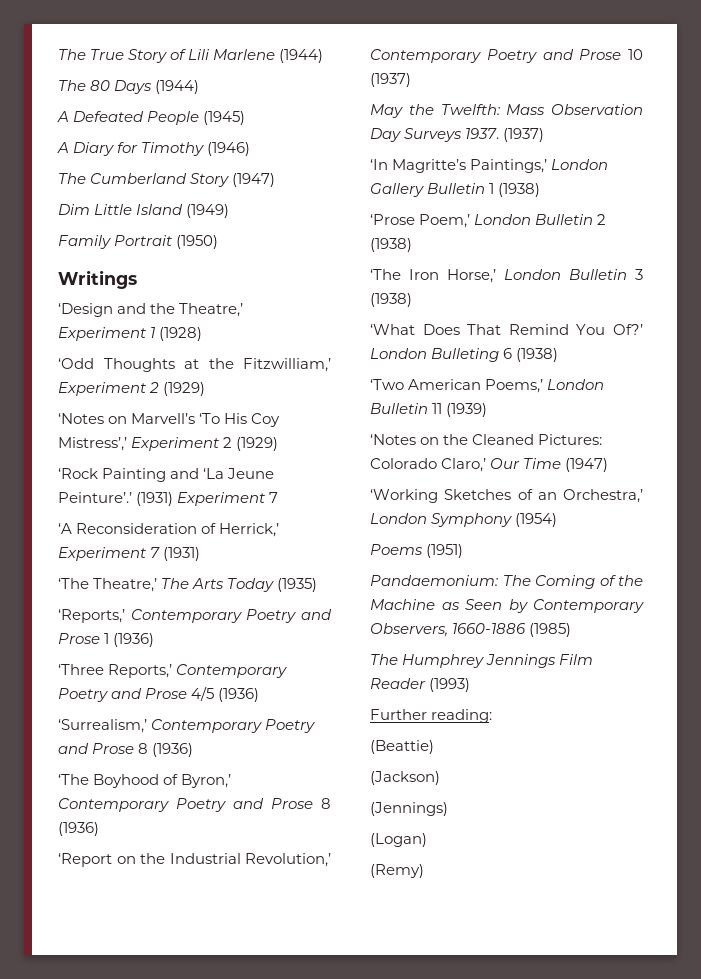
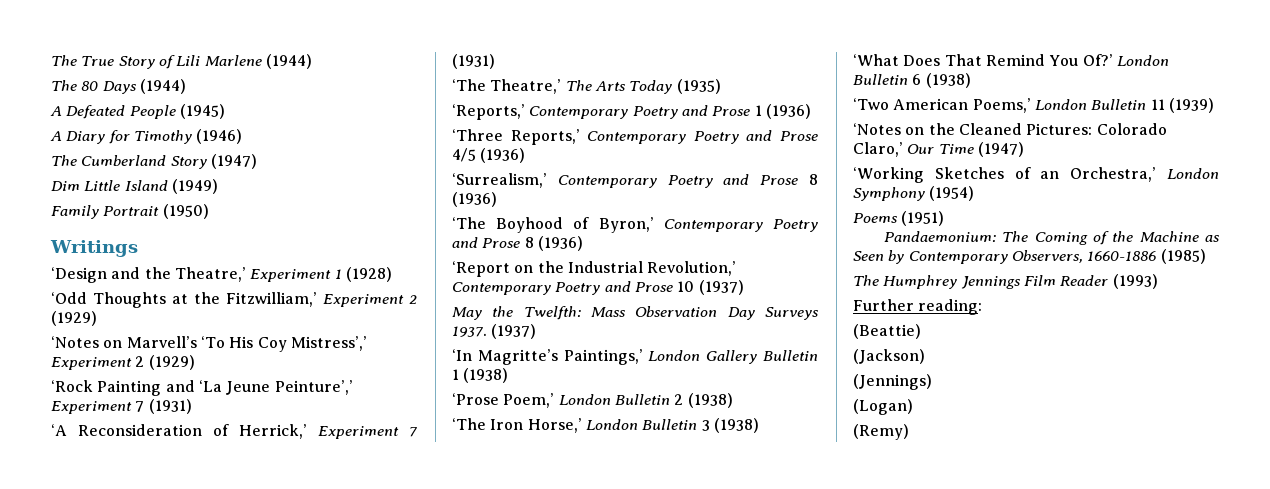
- ‘Rock Painting and ‘La Jeune Peinture’.’ (1931) Experiment 7
+ ‘Rock Painting and ‘La Jeune Peinture’,’ Experiment 7 (1931)
- London Bulleting 6 (1938)
+ London Bulletin 6 (1938)

